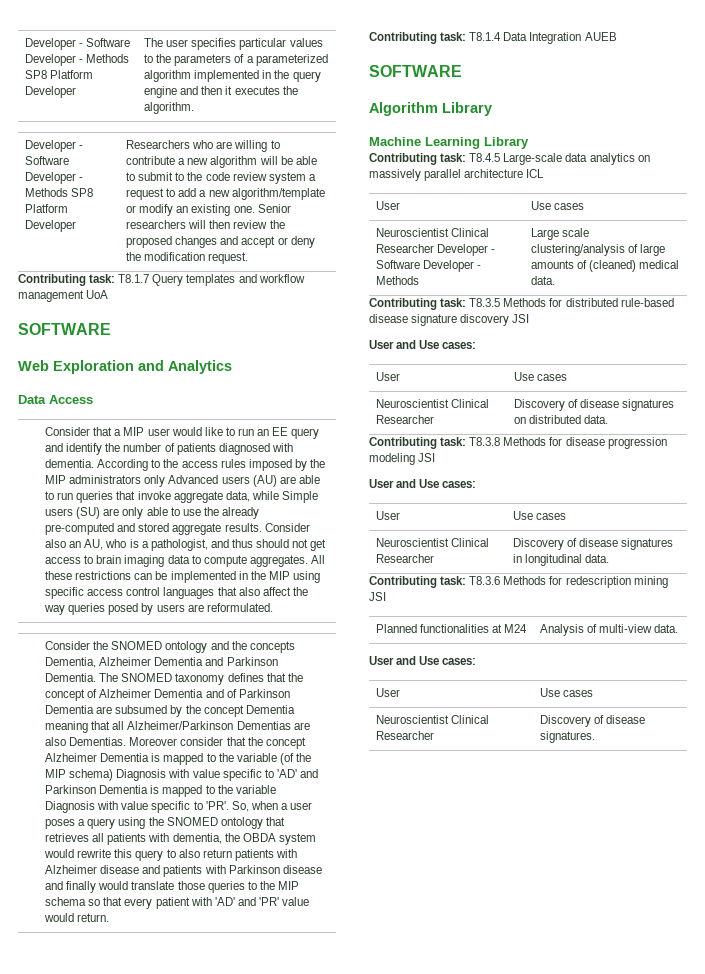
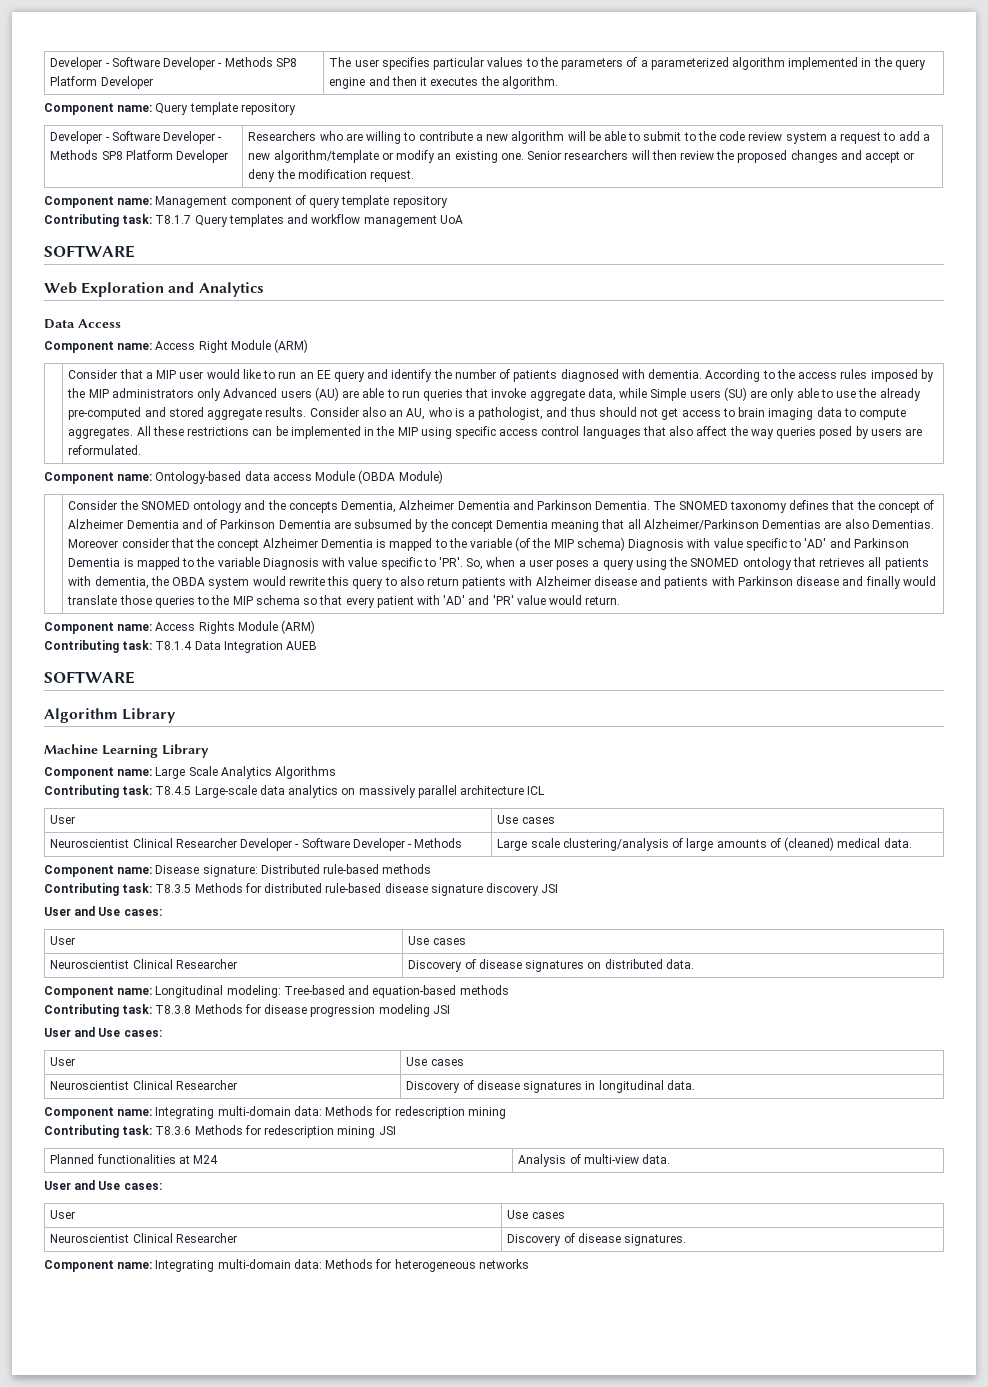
+ Component name: Query template repository
+ Component name: Management component of query template repository
+ Component name: Access Right Module (ARM)
+ Component name: Ontology-based data access Module (OBDA Module)
+ Component name: Access Rights Module (ARM)
+ Component name: Large Scale Analytics Algorithms
+ Component name: Disease signature: Distributed rule-based methods
+ Component name: Longitudinal modeling: Tree-based and equation-based methods
+ Component name: Integrating multi-domain data: Methods for redescription mining
+ Component name: Integrating multi-domain data: Methods for heterogeneous networks

